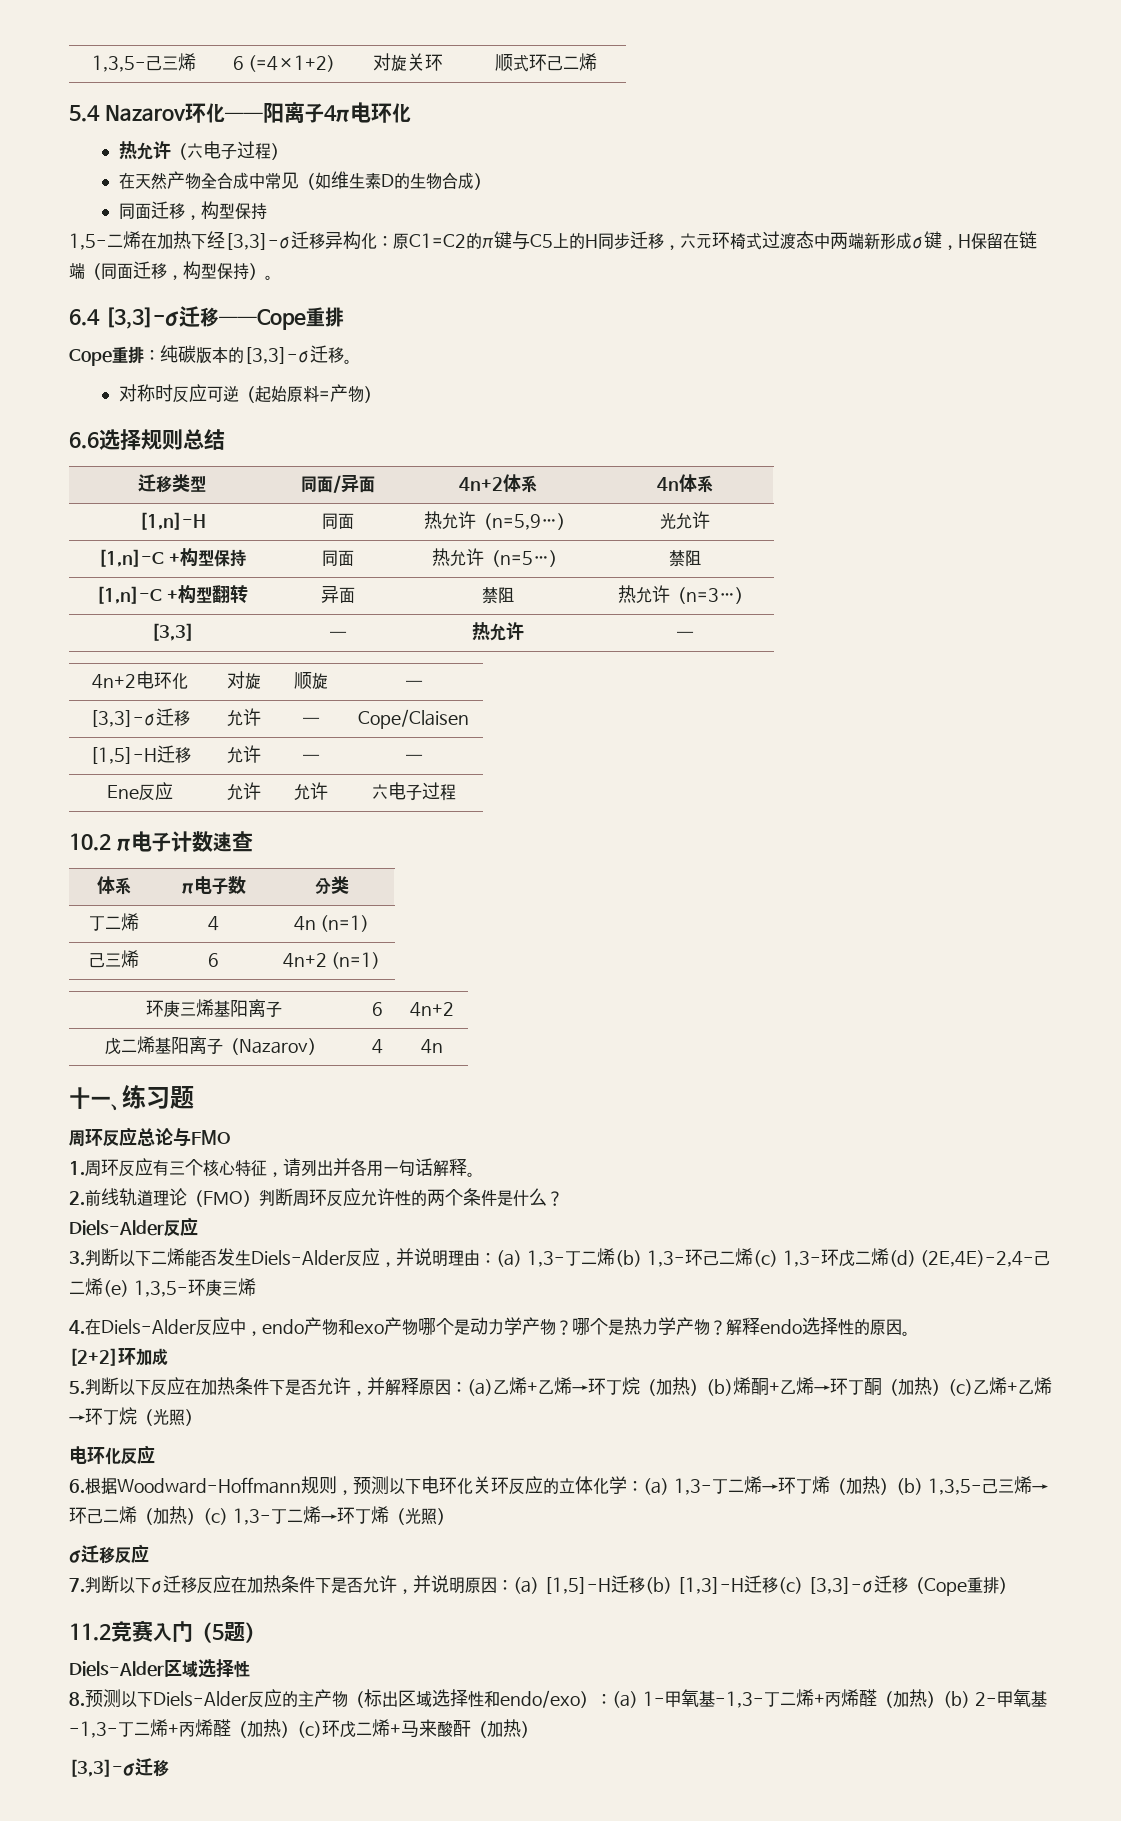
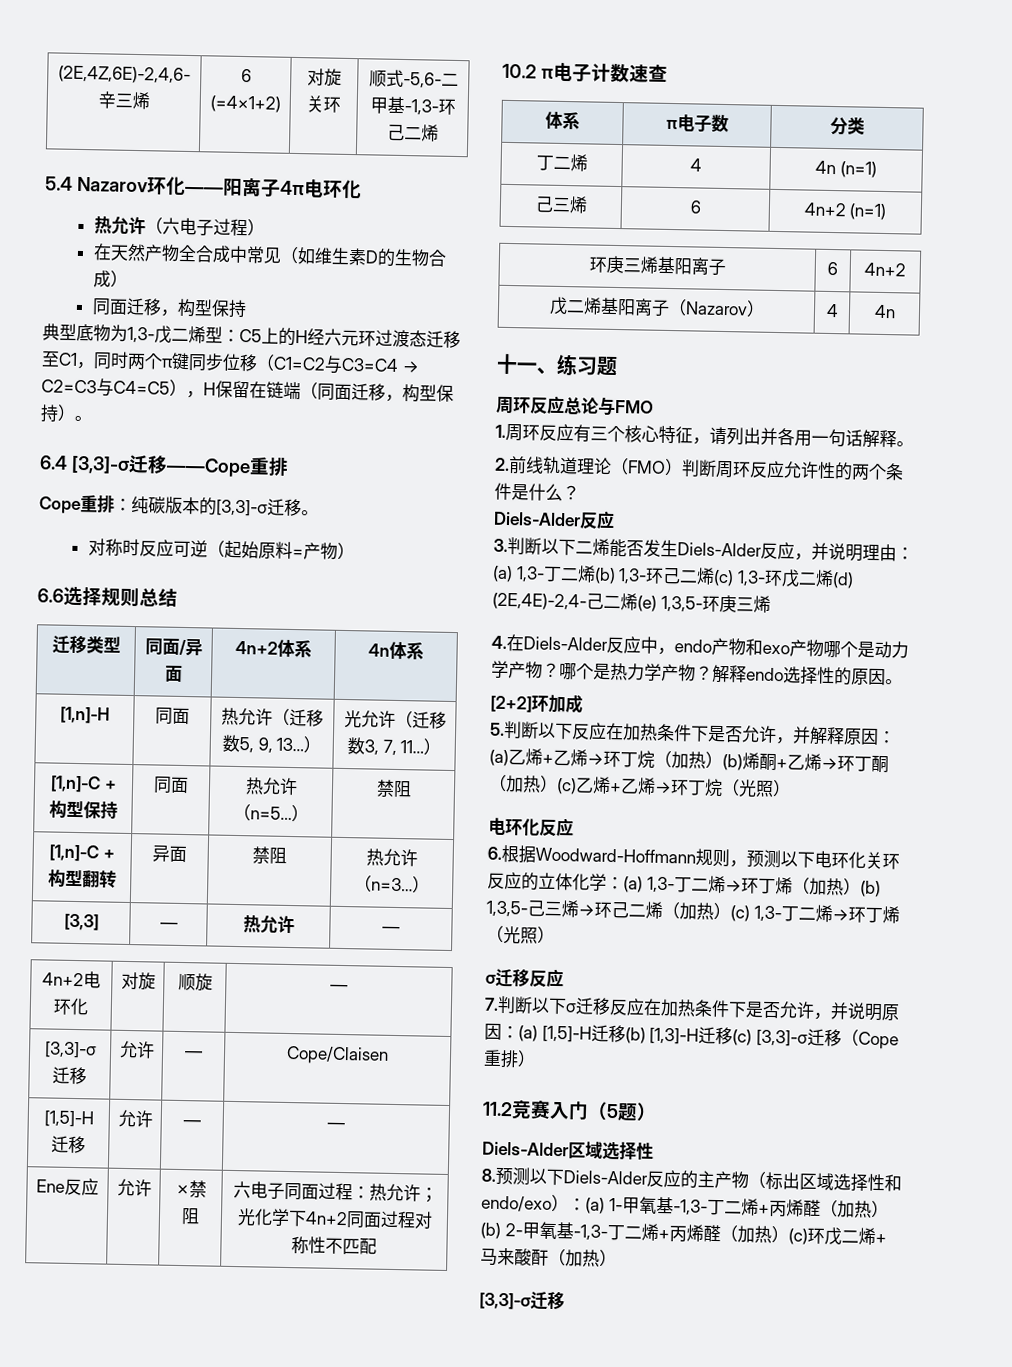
- 1,3,5-己三烯 | 6 (=4×1+2) | 对旋关环 | 顺式环己二烯
+ (2E,4Z,6E)-2,4,6-辛三烯 | 6 (=4×1+2) | 对旋关环 | 顺式-5,6-二甲基-1,3-环己二烯
- 1,5-二烯在加热下经[3,3]-σ迁移异构化：原C1=C2的π键与C5上的H同步迁移，六元环椅式过渡态中两端新形成σ键，H保留在链端（同面迁移，构型保持）。
+ 典型底物为1,3-戊二烯型：C5上的H经六元环过渡态迁移至C1，同时两个π键同步位移（C1=C2与C3=C4 → C2=C3与C4=C5），H保留在链端（同面迁移，构型保持）。
- [1,n]-H | 同面 | 热允许（n=5,9…） | 光允许
+ [1,n]-H | 同面 | 热允许（迁移数5, 9, 13…） | 光允许（迁移数3, 7, 11…）
- Ene反应 | 允许 | 允许 | 六电子过程
+ Ene反应 | 允许 | ✗禁阻 | 六电子同面过程：热允许；光化学下4n+2同面过程对称性不匹配

